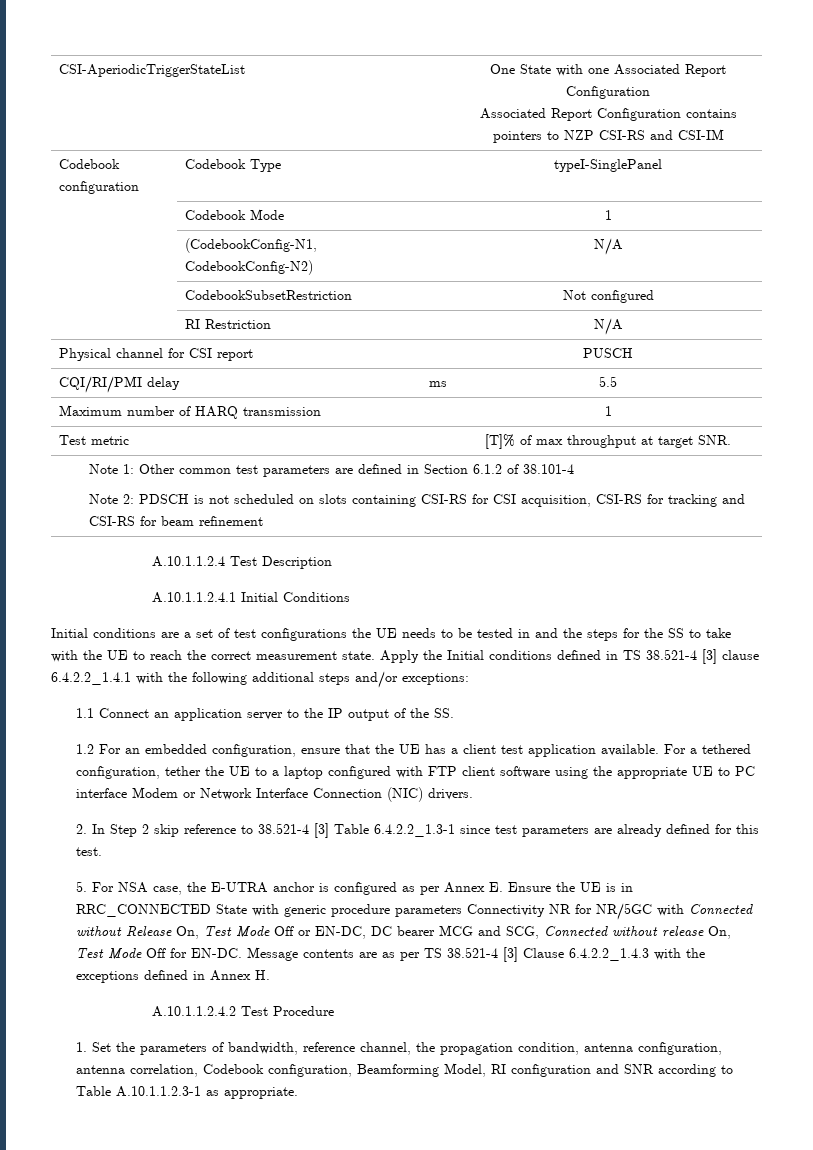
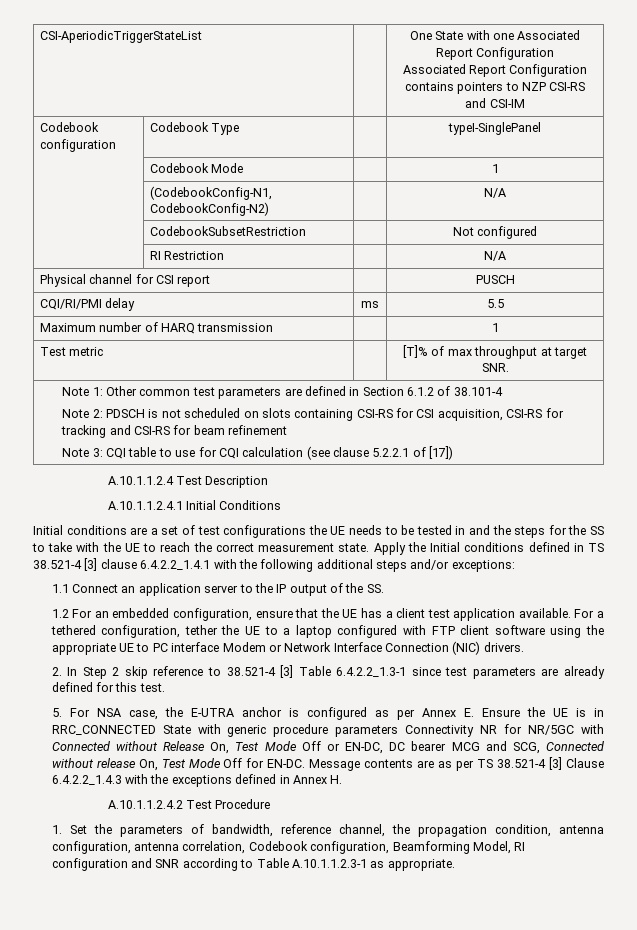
+ Note 3: CQI table to use for CQI calculation (see clause 5.2.2.1 of [17])

